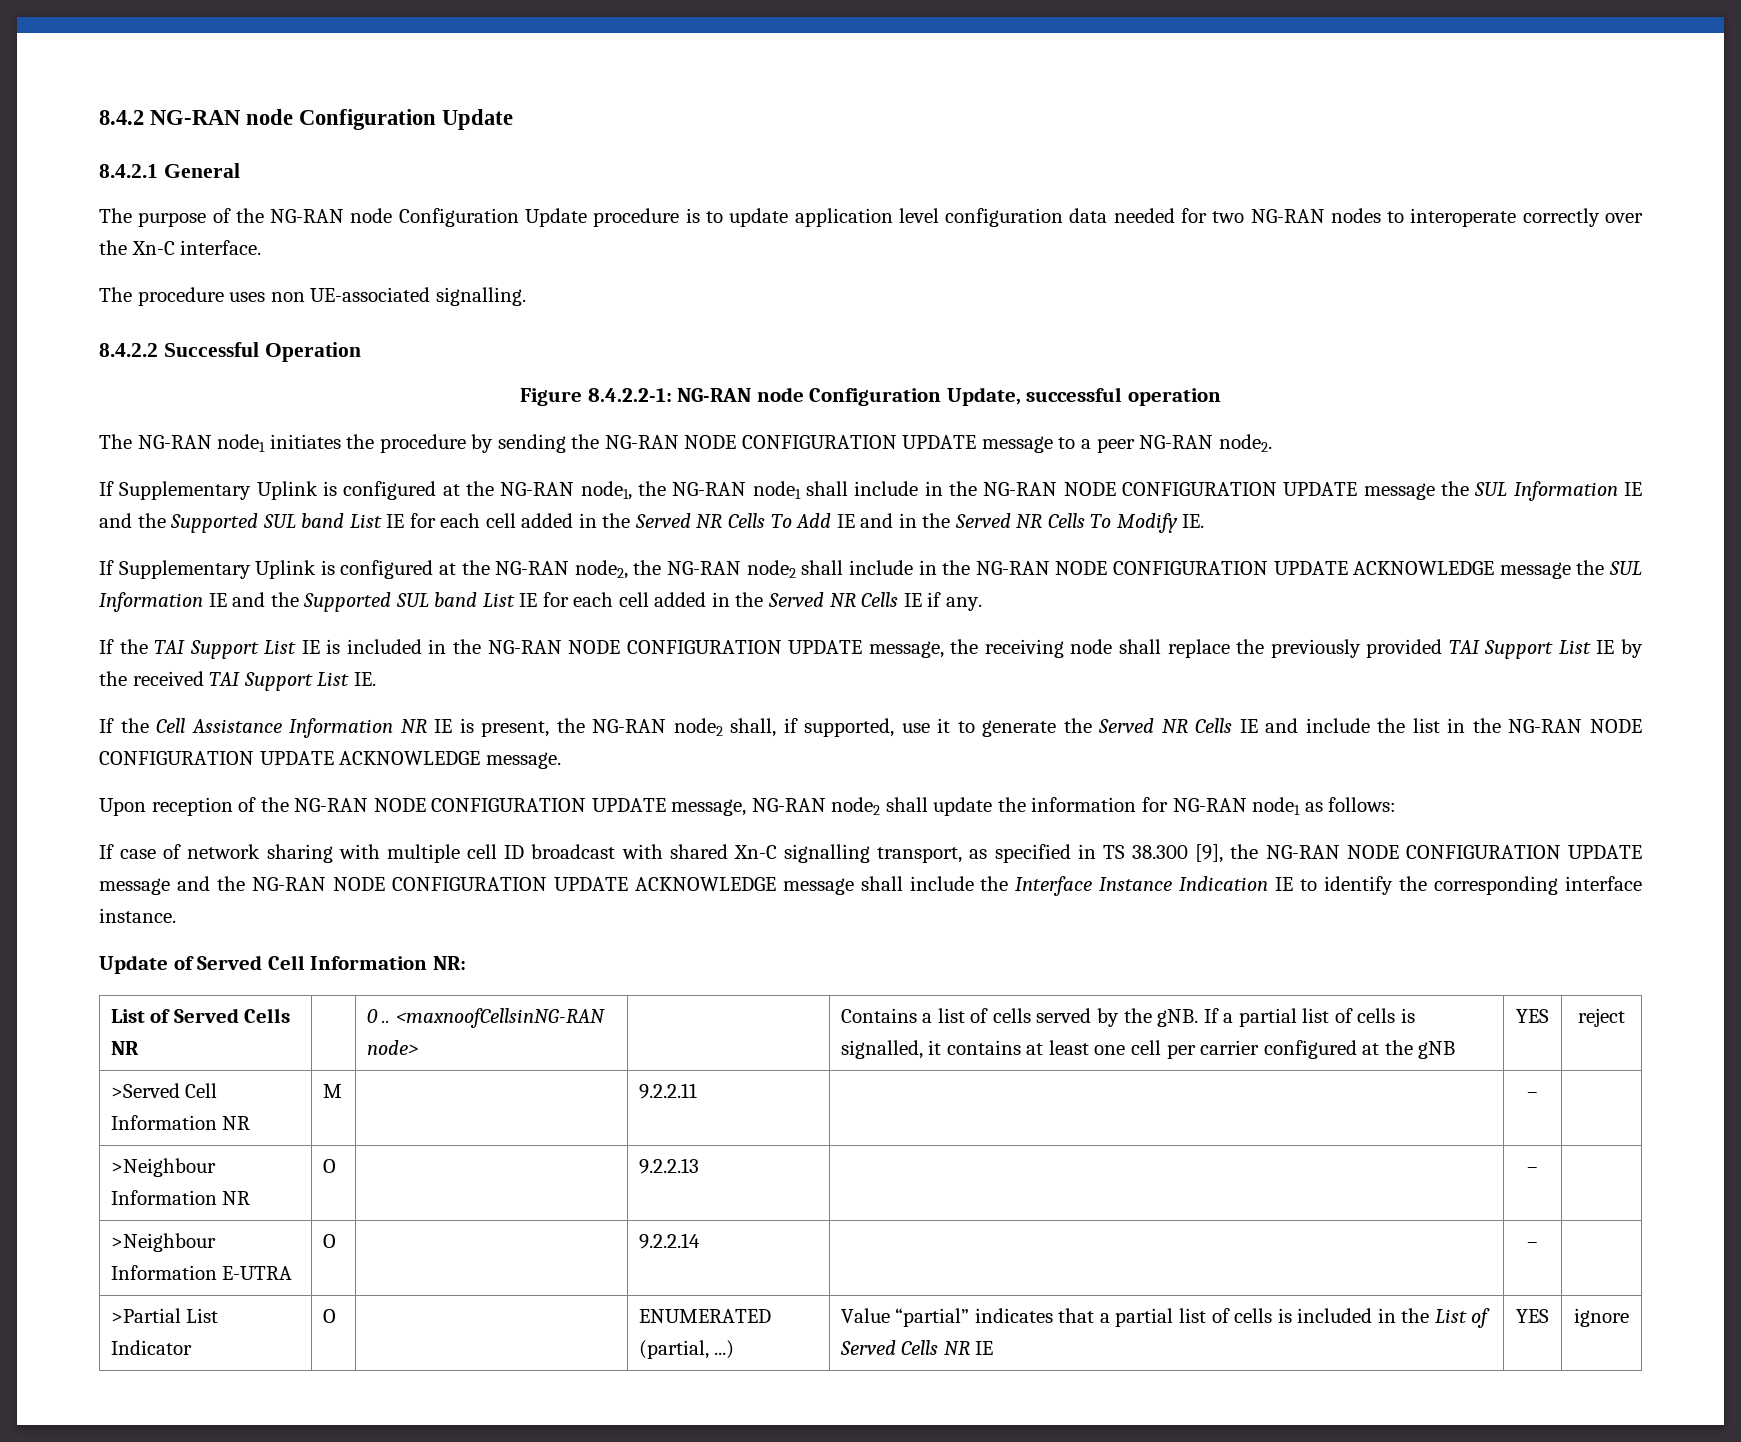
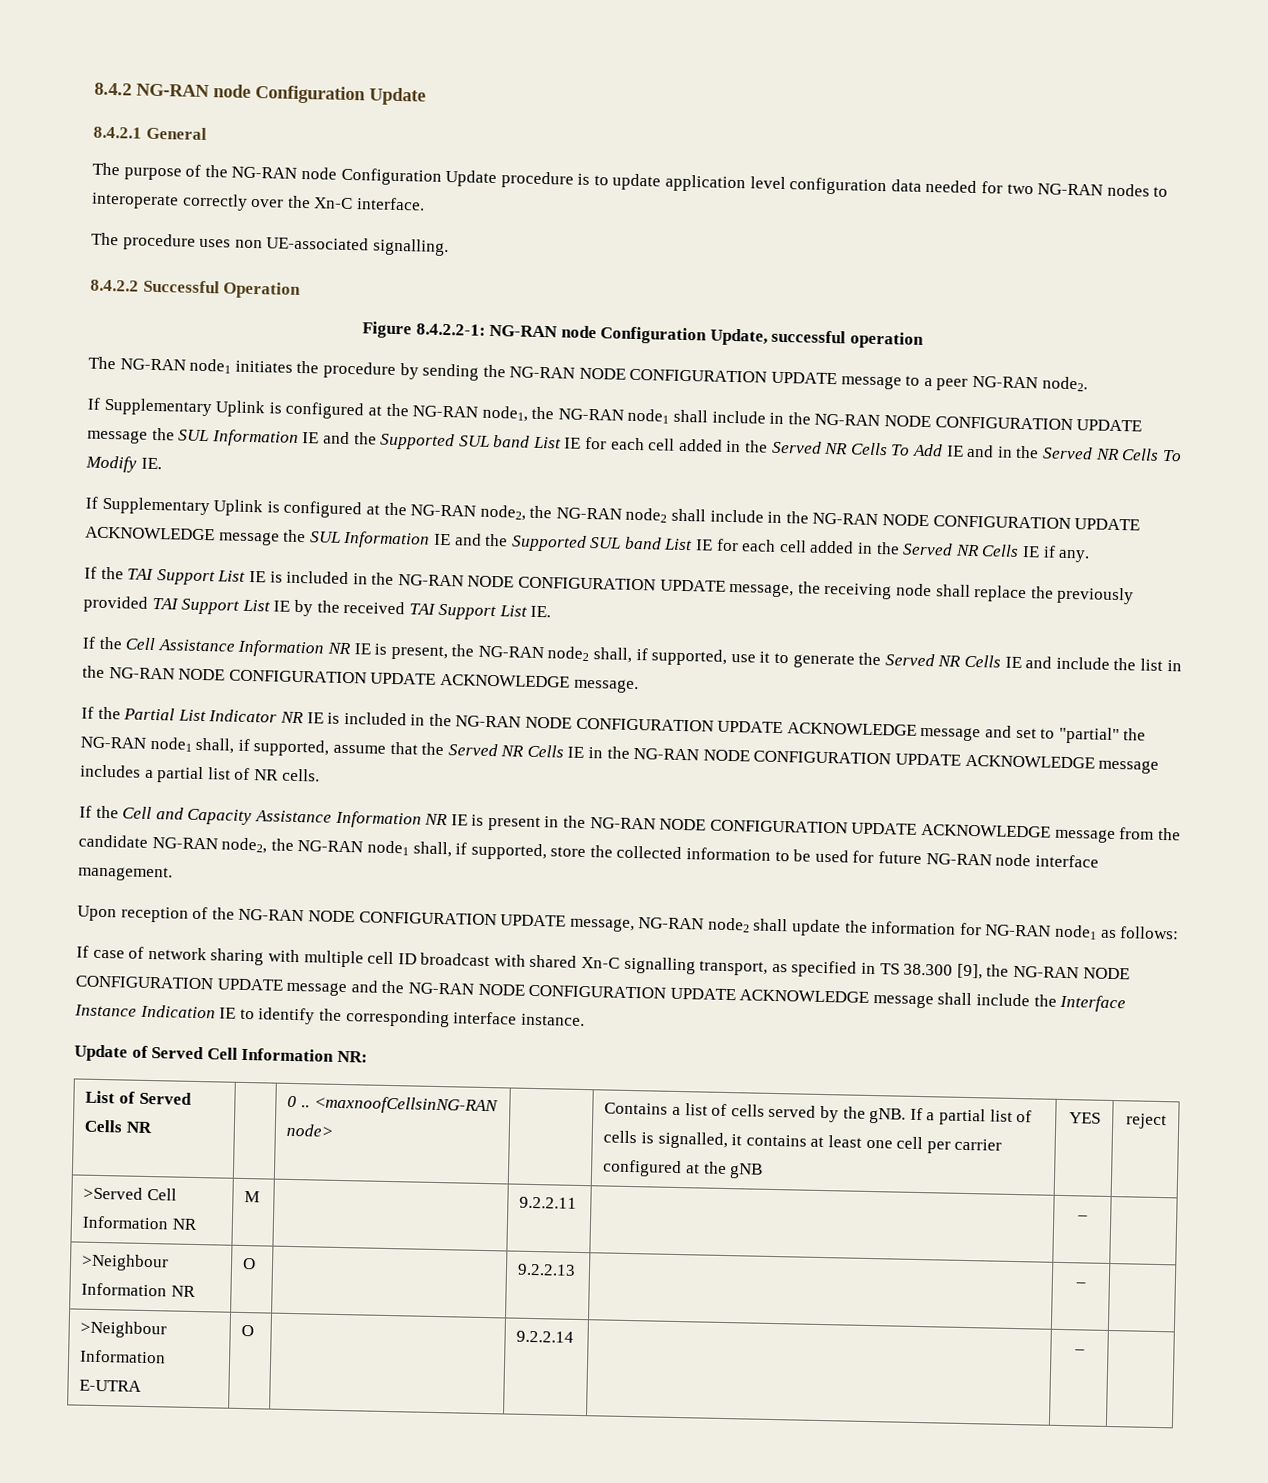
+ If the Partial List Indicator NR IE is included in the NG-RAN NODE CONFIGURATION UPDATE ACKNOWLEDGE message and set to "partial" the NG-RAN node1 shall, if supported, assume that the Served NR Cells IE in the NG-RAN NODE CONFIGURATION UPDATE ACKNOWLEDGE message includes a partial list of NR cells.
+ If the Cell and Capacity Assistance Information NR IE is present in the NG-RAN NODE CONFIGURATION UPDATE ACKNOWLEDGE message from the candidate NG-RAN node2, the NG-RAN node1 shall, if supported, store the collected information to be used for future NG-RAN node interface management.
- >Partial List Indicator | O | | ENUMERATED (partial, ...) | Value “partial” indicates that a partial list of cells is included in the List of Served Cells NR IE | YES | ignore

